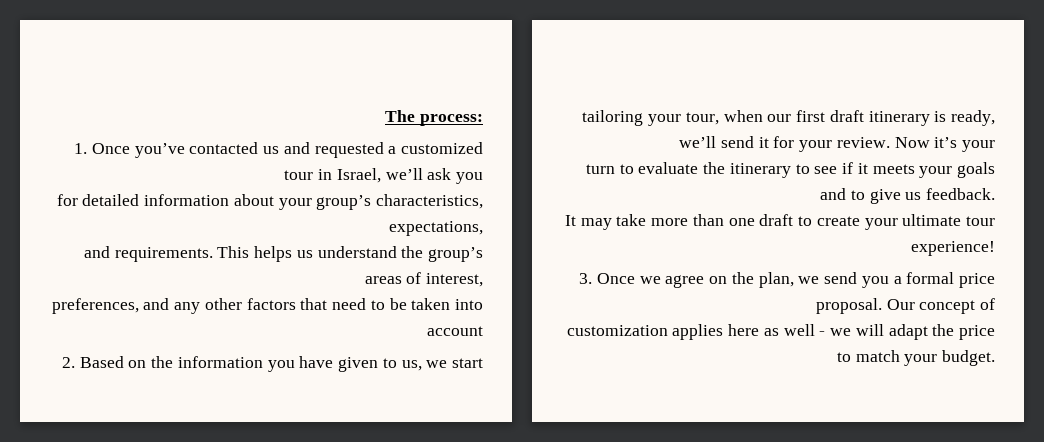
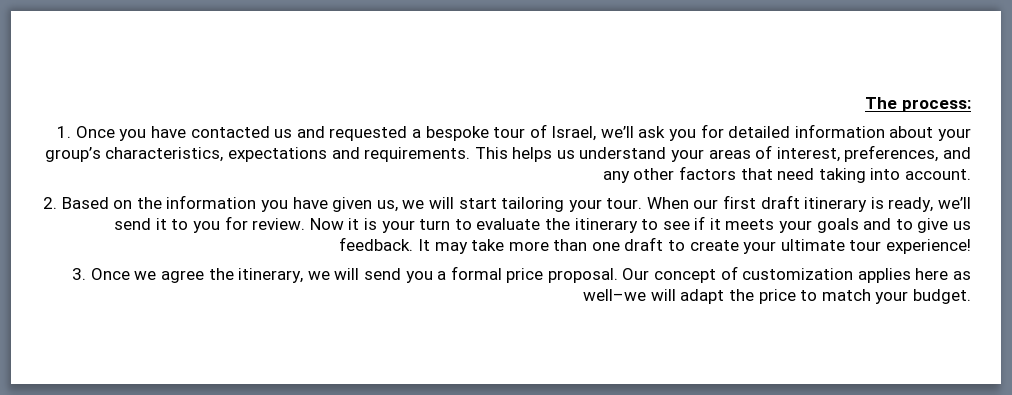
- 1. Once you’ve contacted us and requested a customized tour in Israel, we’ll ask you
- for detailed information about your group’s characteristics, expectations,
- and requirements.
+ 1. Once you have contacted us and requested a bespoke tour of Israel, we’ll ask you for detailed information about your group’s characteristics, expectations and requirements.
- This helps us understand the group’s areas of interest,
- preferences, and any other factors that need to be taken into account
+ This helps us understand your areas of interest, preferences, and any other factors that need taking into account.
- 2. Based on the information you have given to us, we start tailoring your tour, when our first draft itinerary is ready, we’ll send it for your review. Now it’s your
- turn to evaluate the itinerary to see if it meets your goals and to give us feedback.
- It may take more than one draft to create your ultimate tour experience!
+ 2. Based on the information you have given us, we will start tailoring your tour. When our first draft itinerary is ready, we’ll send it to you for review. Now it is your turn to evaluate the itinerary to see if it meets your goals and to give us feedback. It may take more than one draft to create your ultimate tour experience!
- 3. Once we agree on the plan, we send you a formal price proposal.
+ 3. Once we agree the itinerary, we will send you a formal price proposal.
- Our concept of
- customization applies here as well - we will adapt the price to match your budget.
+ Our concept of customization applies here as well–we will adapt the price to match your budget.

